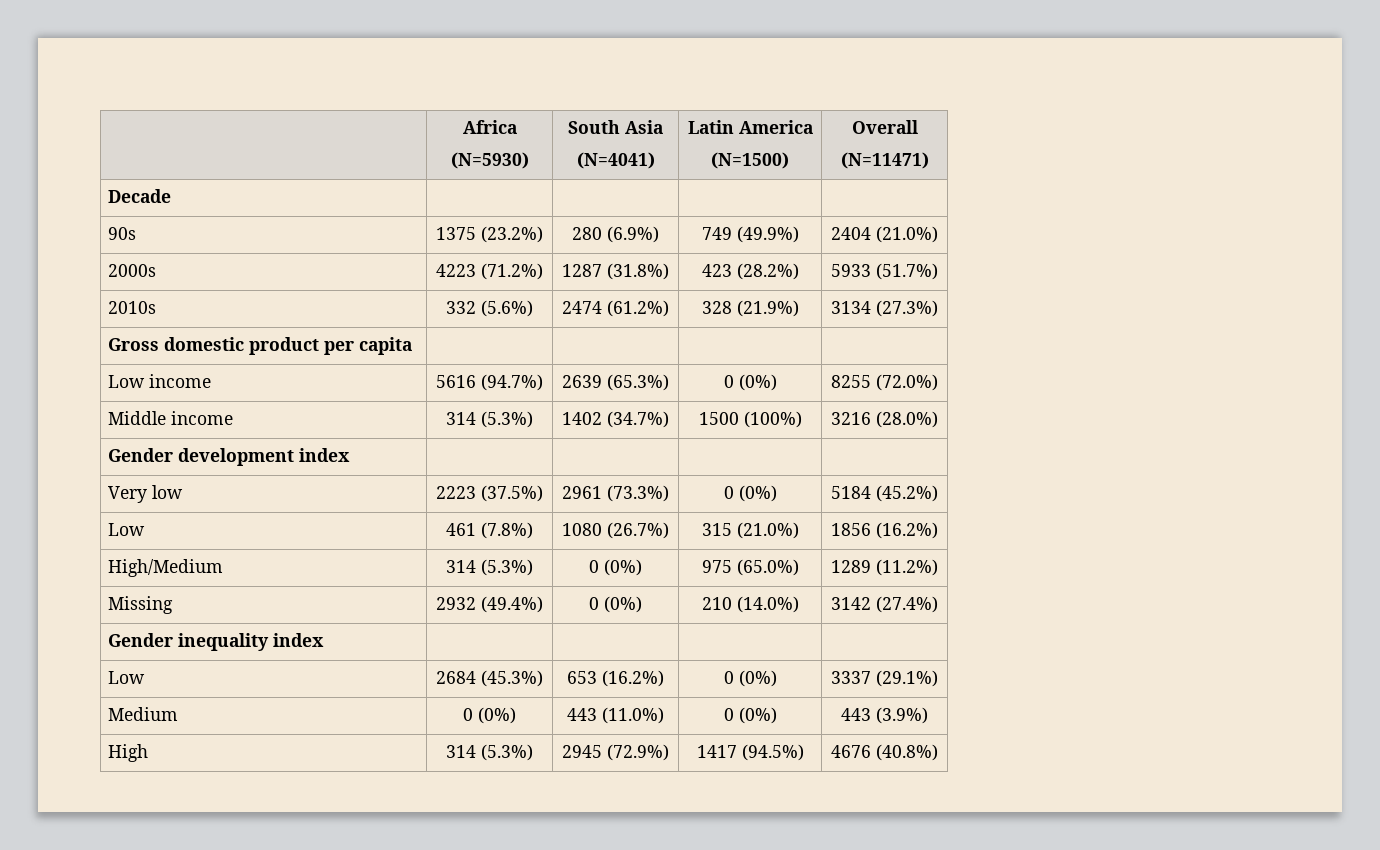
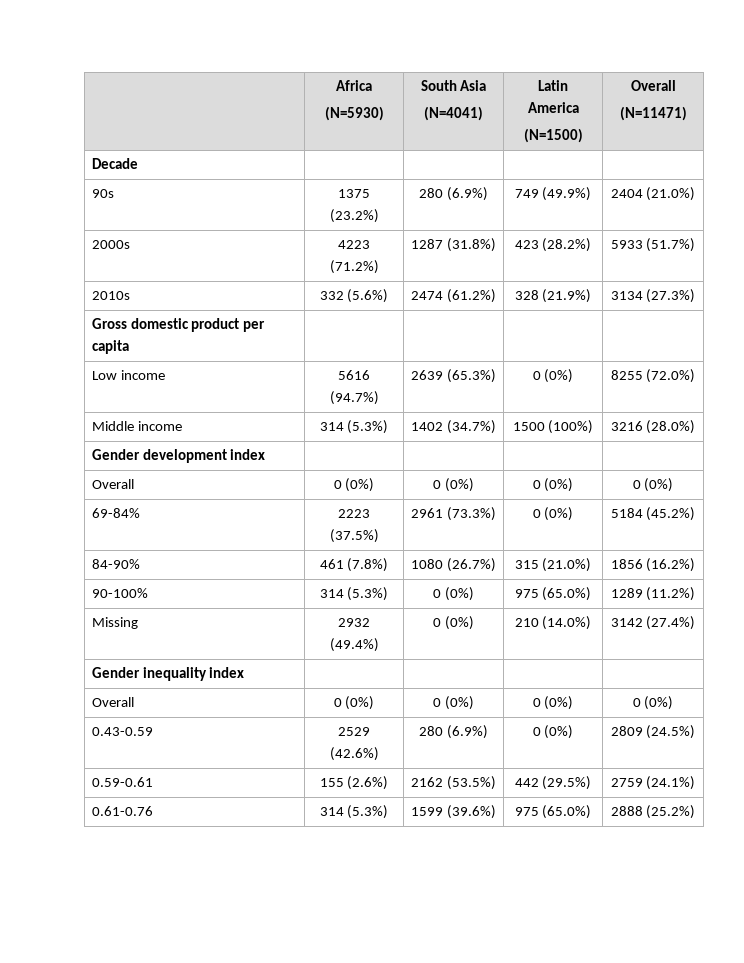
  Gender development index | | | |
- Very low | 2223 (37.5%) | 2961 (73.3%) | 0 (0%) | 5184 (45.2%)
+ Overall | 0 (0%) | 0 (0%) | 0 (0%) | 0 (0%)
+ 69-84% | 2223 (37.5%) | 2961 (73.3%) | 0 (0%) | 5184 (45.2%)
- Low | 461 (7.8%) | 1080 (26.7%) | 315 (21.0%) | 1856 (16.2%)
+ 84-90% | 461 (7.8%) | 1080 (26.7%) | 315 (21.0%) | 1856 (16.2%)
- High/Medium | 314 (5.3%) | 0 (0%) | 975 (65.0%) | 1289 (11.2%)
+ 90-100% | 314 (5.3%) | 0 (0%) | 975 (65.0%) | 1289 (11.2%)
  Gender inequality index | | | |
- Low | 2684 (45.3%) | 653 (16.2%) | 0 (0%) | 3337 (29.1%)
- Medium | 0 (0%) | 443 (11.0%) | 0 (0%) | 443 (3.9%)
- High | 314 (5.3%) | 2945 (72.9%) | 1417 (94.5%) | 4676 (40.8%)
+ Overall | 0 (0%) | 0 (0%) | 0 (0%) | 0 (0%)
+ 0.43-0.59 | 2529 (42.6%) | 280 (6.9%) | 0 (0%) | 2809 (24.5%)
+ 0.59-0.61 | 155 (2.6%) | 2162 (53.5%) | 442 (29.5%) | 2759 (24.1%)
+ 0.61-0.76 | 314 (5.3%) | 1599 (39.6%) | 975 (65.0%) | 2888 (25.2%)

